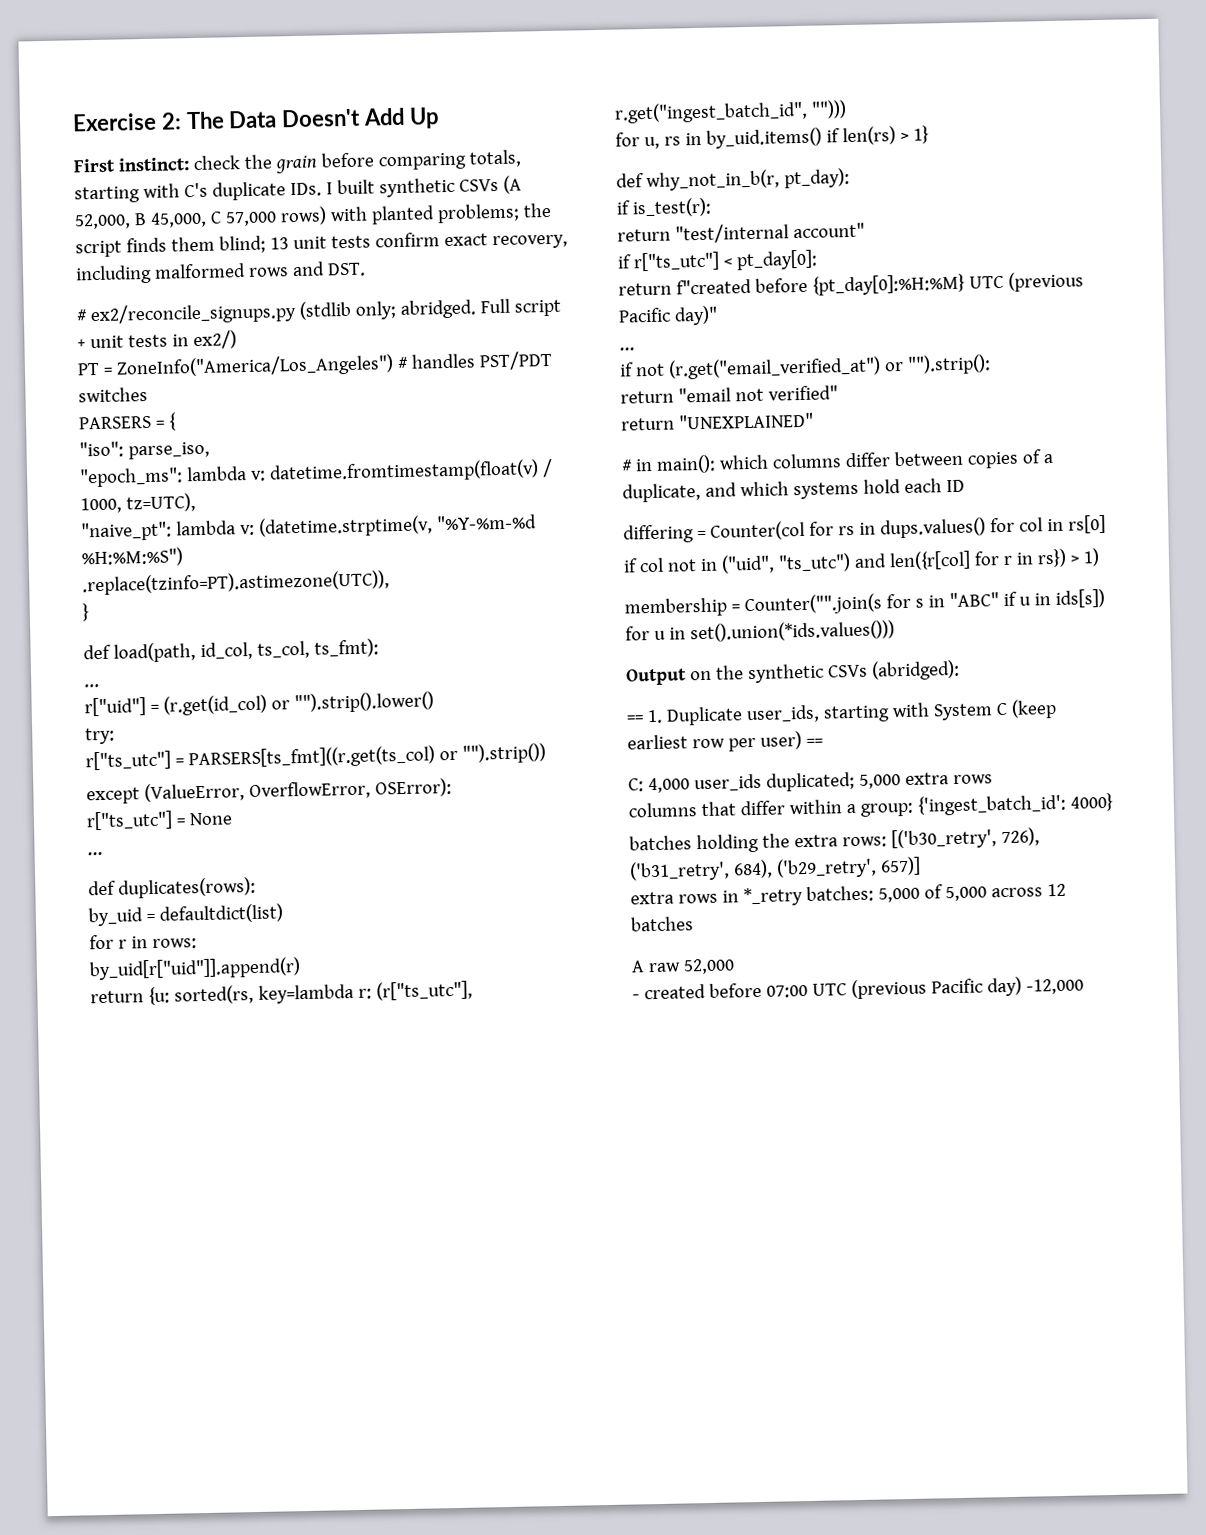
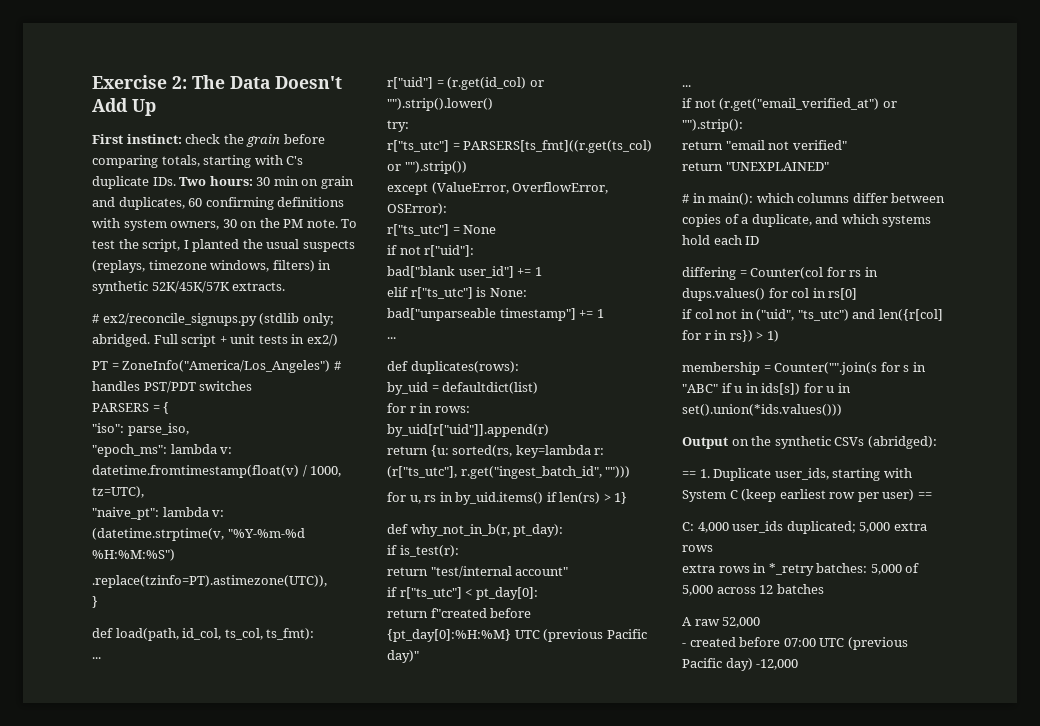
- First instinct: check the grain before comparing totals, starting with C's duplicate IDs. I built synthetic CSVs (A 52,000, B 45,000, C 57,000 rows) with planted problems; the script finds them blind; 13 unit tests confirm exact recovery, including malformed rows and DST.
+ First instinct: check the grain before comparing totals, starting with C's duplicate IDs. Two hours: 30 min on grain and duplicates, 60 confirming definitions with system owners, 30 on the PM note. To test the script, I planted the usual suspects (replays, timezone windows, filters) in synthetic 52K/45K/57K extracts.
+ if not r["uid"]:
+ bad["blank user_id"] += 1
+ elif r["ts_utc"] is None:
+ bad["unparseable timestamp"] += 1
- columns that differ within a group: {'ingest_batch_id': 4000}
- batches holding the extra rows: [('b30_retry', 726), ('b31_retry', 684), ('b29_retry', 657)]

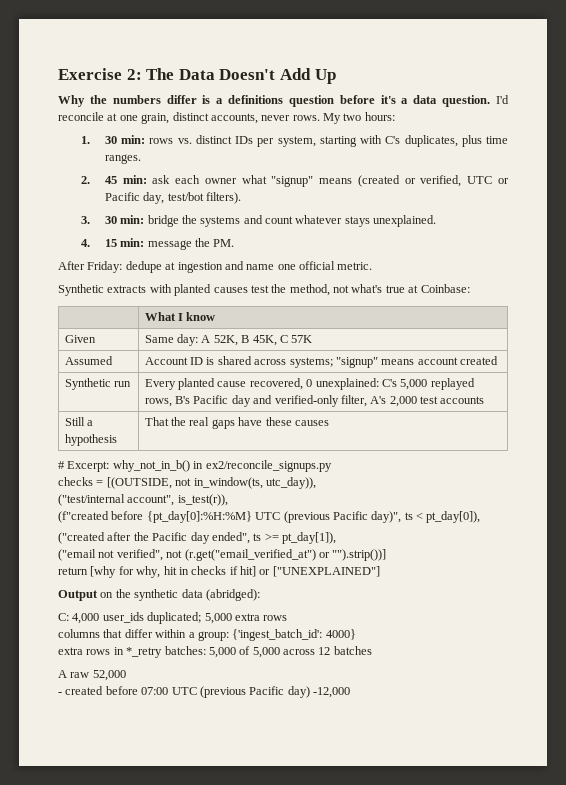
- First instinct: check the grain before comparing totals, starting with C's duplicate IDs. Two hours: 30 min on grain and duplicates, 60 confirming definitions with system owners, 30 on the PM note. To test the script, I planted the usual suspects (replays, timezone windows, filters) in synthetic 52K/45K/57K extracts.
- # ex2/reconcile_signups.py (stdlib only; abridged. Full script + unit tests in ex2/)
- PT = ZoneInfo("America/Los_Angeles") # handles PST/PDT switches
- PARSERS = {
- "iso": parse_iso,
- "epoch_ms": lambda v: datetime.fromtimestamp(float(v) / 1000, tz=UTC),
- "naive_pt": lambda v: (datetime.strptime(v, "%Y-%m-%d %H:%M:%S")
- .replace(tzinfo=PT).astimezone(UTC)),
- }
- def load(path, id_col, ts_col, ts_fmt):
- ...
- r["uid"] = (r.get(id_col) or "").strip().lower()
- try:
- r["ts_utc"] = PARSERS[ts_fmt]((r.get(ts_col) or "").strip())
- except (ValueError, OverflowError, OSError):
- r["ts_utc"] = None
- if not r["uid"]:
- bad["blank user_id"] += 1
- elif r["ts_utc"] is None:
- bad["unparseable timestamp"] += 1
- ...
- def duplicates(rows):
- by_uid = defaultdict(list)
- for r in rows:
- by_uid[r["uid"]].append(r)
- return {u: sorted(rs, key=lambda r: (r["ts_utc"], r.get("ingest_batch_id", "")))
- for u, rs in by_uid.items() if len(rs) > 1}
- def why_not_in_b(r, pt_day):
- if is_test(r):
- return "test/internal account"
- if r["ts_utc"] < pt_day[0]:
- return f"created before {pt_day[0]:%H:%M} UTC (previous Pacific day)"
- ...
- if not (r.get("email_verified_at") or "").strip():
- return "email not verified"
- return "UNEXPLAINED"
- # in main(): which columns differ between copies of a duplicate, and which systems hold each ID
- differing = Counter(col for rs in dups.values() for col in rs[0]
- if col not in ("uid", "ts_utc") and len({r[col] for r in rs}) > 1)
- membership = Counter("".join(s for s in "ABC" if u in ids[s]) for u in set().union(*ids.values()))
+ Why the numbers differ is a definitions question before it's a data question. I'd reconcile at one grain, distinct accounts, never rows. My two hours:
+ 1. 30 min: rows vs. distinct IDs per system, starting with C's duplicates, plus time ranges.
+ 2. 45 min: ask each owner what "signup" means (created or verified, UTC or Pacific day, test/bot filters).
+ 3. 30 min: bridge the systems and count whatever stays unexplained.
+ 4. 15 min: message the PM.
+ After Friday: dedupe at ingestion and name one official metric.
+ Synthetic extracts with planted causes test the method, not what's true at Coinbase:
+ | What I know
+ Given | Same day: A 52K, B 45K, C 57K
+ Assumed | Account ID is shared across systems; "signup" means account created
+ Synthetic run | Every planted cause recovered, 0 unexplained: C's 5,000 replayed rows, B's Pacific day and verified-only filter, A's 2,000 test accounts
+ Still a hypothesis | That the real gaps have these causes
+ # Excerpt: why_not_in_b() in ex2/reconcile_signups.py
+ checks = [(OUTSIDE, not in_window(ts, utc_day)),
+ ("test/internal account", is_test(r)),
+ (f"created before {pt_day[0]:%H:%M} UTC (previous Pacific day)", ts < pt_day[0]),
+ ("created after the Pacific day ended", ts >= pt_day[1]),
+ ("email not verified", not (r.get("email_verified_at") or "").strip())]
+ return [why for why, hit in checks if hit] or ["UNEXPLAINED"]
- Output on the synthetic CSVs (abridged):
+ Output on the synthetic data (abridged):
- == 1. Duplicate user_ids, starting with System C (keep earliest row per user) ==
+ columns that differ within a group: {'ingest_batch_id': 4000}

